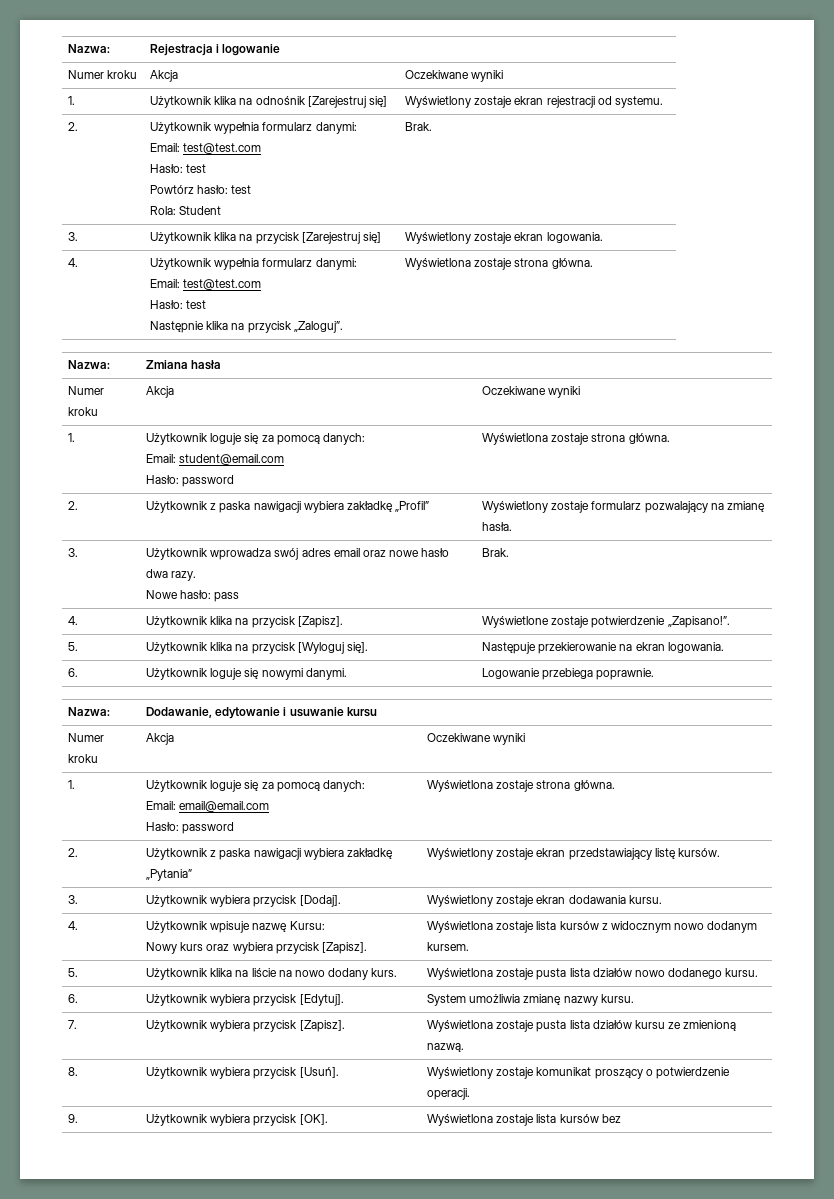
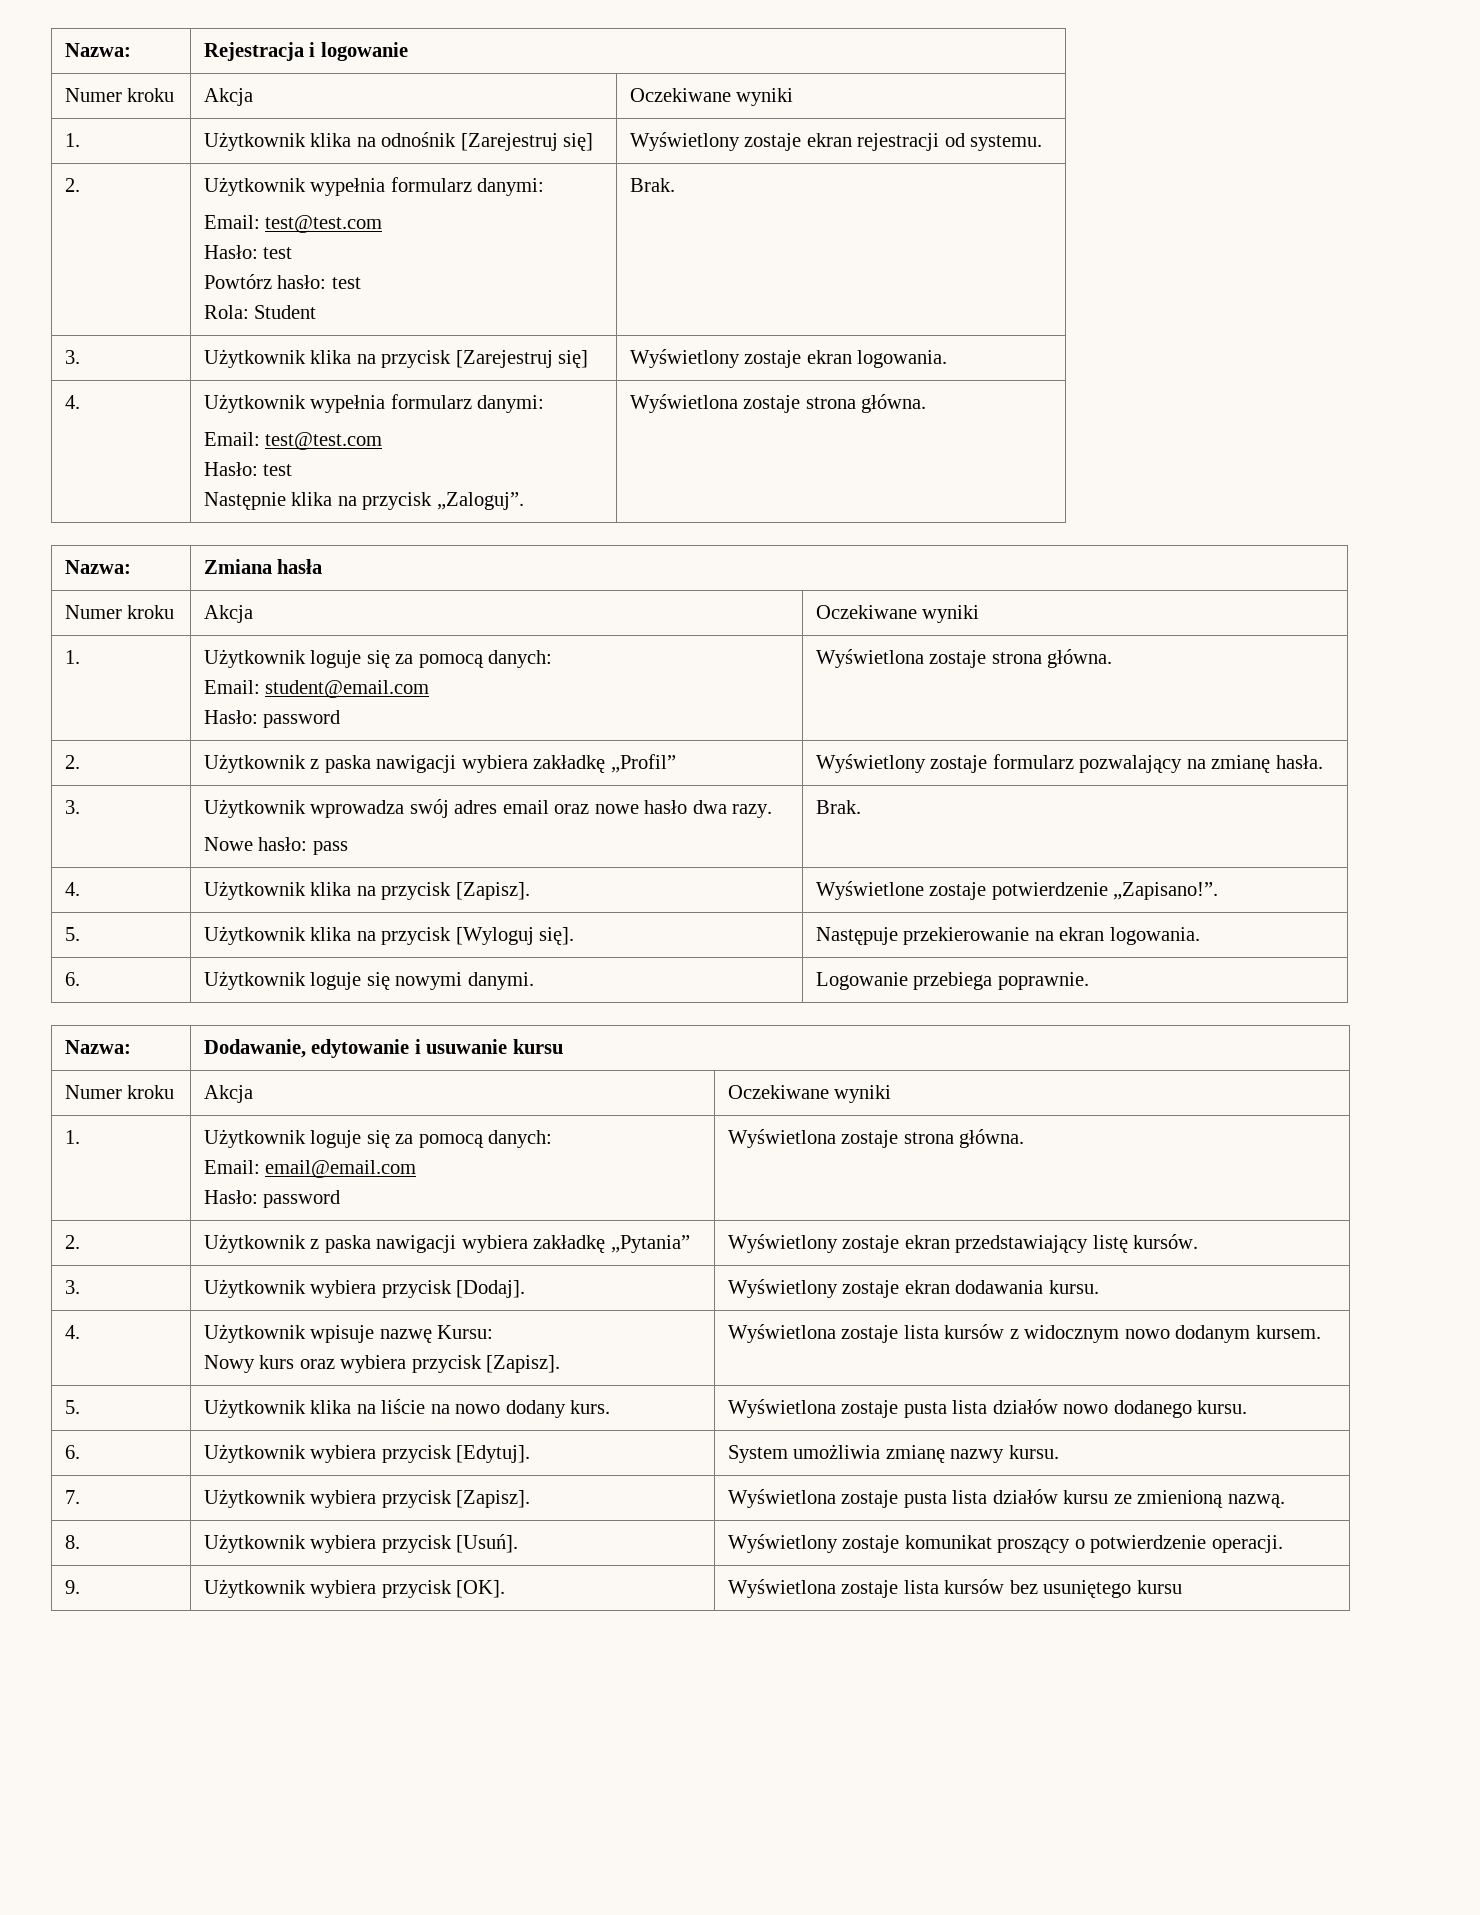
- 9. | Użytkownik wybiera przycisk [OK]. | Wyświetlona zostaje lista kursów bez
+ 9. | Użytkownik wybiera przycisk [OK]. | Wyświetlona zostaje lista kursów bez usuniętego kursu

